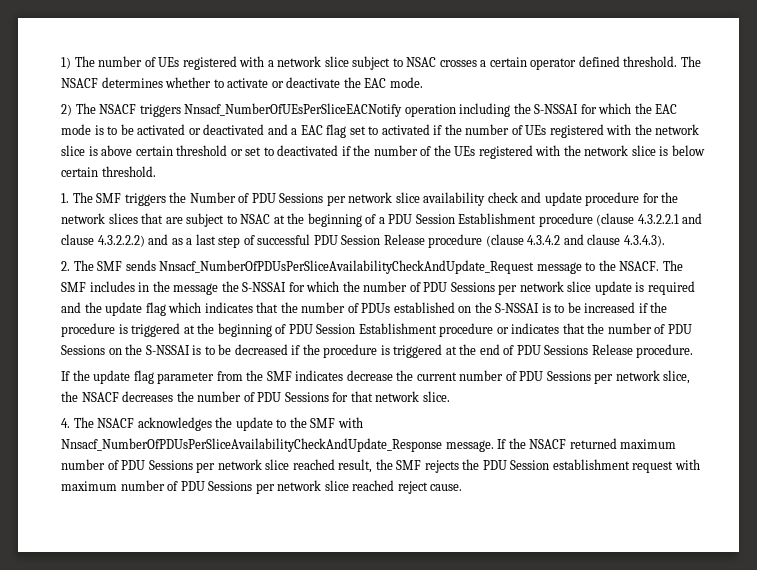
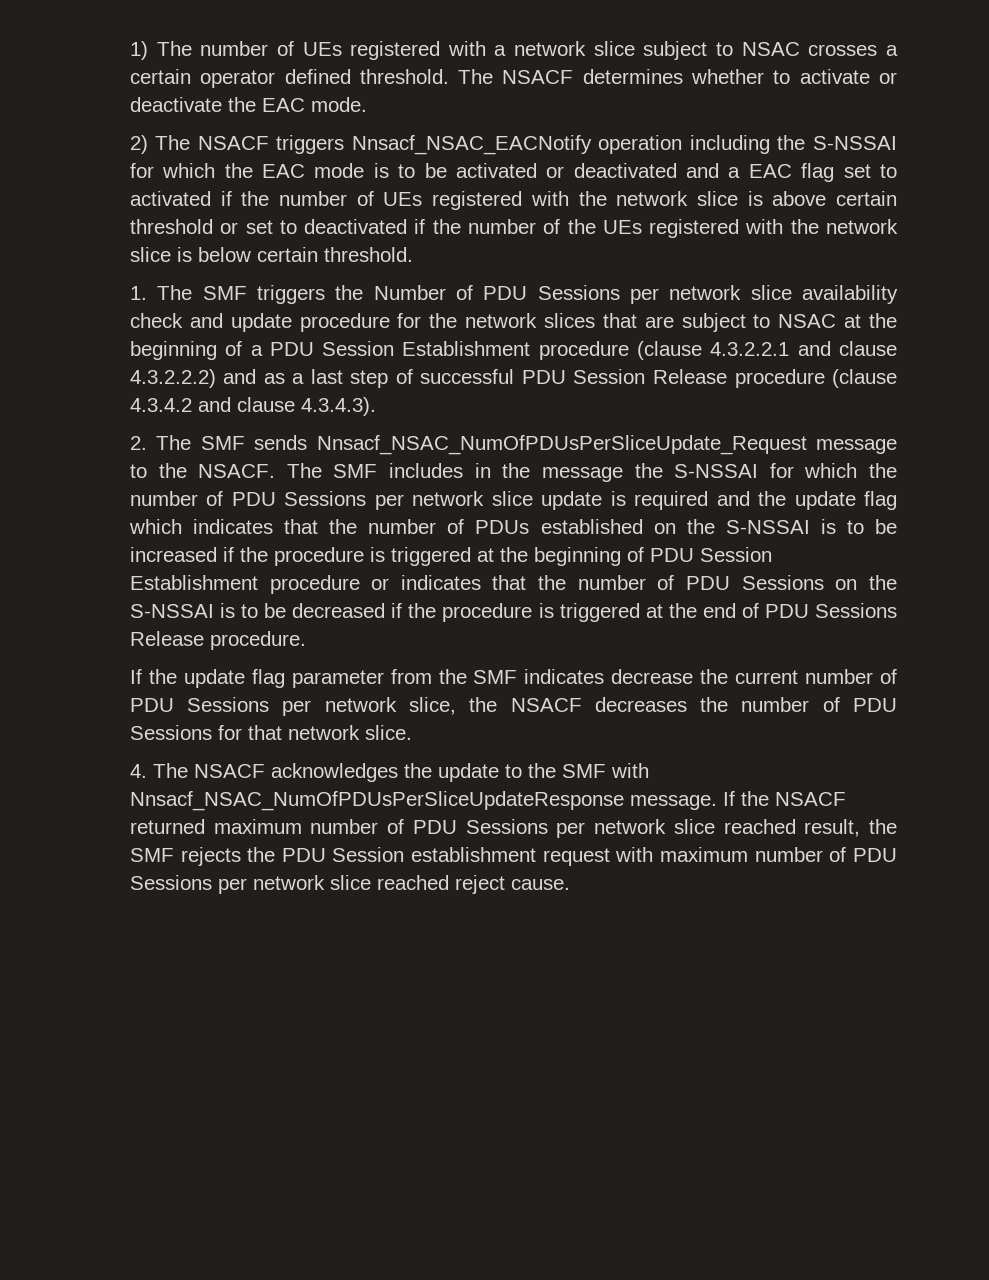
- 2) The NSACF triggers Nnsacf_NumberOfUEsPerSliceEACNotify operation including the S-NSSAI for which the EAC mode is to be activated or deactivated and a EAC flag set to activated if the number of UEs registered with the network slice is above certain threshold or set to deactivated if the number of the UEs registered with the network slice is below certain threshold.
+ 2) The NSACF triggers Nnsacf_NSAC_EACNotify operation including the S-NSSAI for which the EAC mode is to be activated or deactivated and a EAC flag set to activated if the number of UEs registered with the network slice is above certain threshold or set to deactivated if the number of the UEs registered with the network slice is below certain threshold.
- 2. The SMF sends Nnsacf_NumberOfPDUsPerSliceAvailabilityCheckAndUpdate_Request message to the NSACF.
+ 2. The SMF sends Nnsacf_NSAC_NumOfPDUsPerSliceUpdate_Request message to the NSACF.
- 4. The NSACF acknowledges the update to the SMF with Nnsacf_NumberOfPDUsPerSliceAvailabilityCheckAndUpdate_Response message.
+ 4. The NSACF acknowledges the update to the SMF with Nnsacf_NSAC_NumOfPDUsPerSliceUpdateResponse message.

